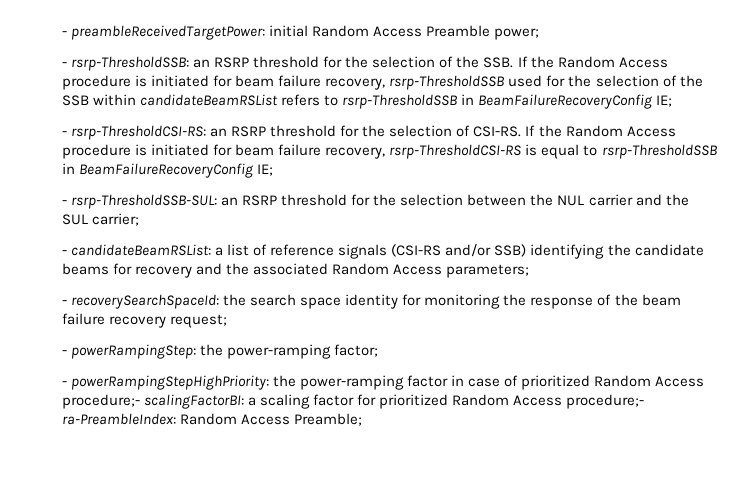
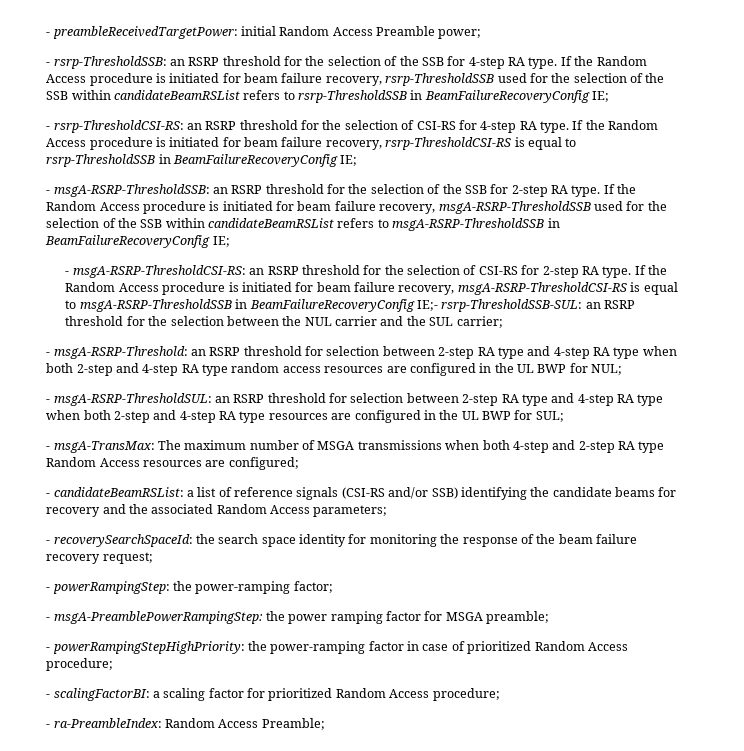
- - rsrp-ThresholdSSB: an RSRP threshold for the selection of the SSB. If the Random Access procedure is initiated for beam failure recovery, rsrp-ThresholdSSB used for the selection of the SSB within candidateBeamRSList refers to rsrp-ThresholdSSB in BeamFailureRecoveryConfig IE;
+ - rsrp-ThresholdSSB: an RSRP threshold for the selection of the SSB for 4-step RA type. If the Random Access procedure is initiated for beam failure recovery, rsrp-ThresholdSSB used for the selection of the SSB within candidateBeamRSList refers to rsrp-ThresholdSSB in BeamFailureRecoveryConfig IE;
- - rsrp-ThresholdCSI-RS: an RSRP threshold for the selection of CSI-RS.
+ - rsrp-ThresholdCSI-RS: an RSRP threshold for the selection of CSI-RS for 4-step RA type.
- - rsrp-ThresholdSSB-SUL: an RSRP threshold for the selection between the NUL carrier and the SUL carrier;
+ - msgA-RSRP-ThresholdSSB: an RSRP threshold for the selection of the SSB for 2-step RA type. If the Random Access procedure is initiated for beam failure recovery, msgA-RSRP-ThresholdSSB used for the selection of the SSB within candidateBeamRSList refers to msgA-RSRP-ThresholdSSB in BeamFailureRecoveryConfig IE;
+ - msgA-RSRP-ThresholdCSI-RS: an RSRP threshold for the selection of CSI-RS for 2-step RA type. If the Random Access procedure is initiated for beam failure recovery, msgA-RSRP-ThresholdCSI-RS is equal to msgA-RSRP-ThresholdSSB in BeamFailureRecoveryConfig IE;- rsrp-ThresholdSSB-SUL: an RSRP threshold for the selection between the NUL carrier and the SUL carrier;
+ - msgA-RSRP-Threshold: an RSRP threshold for selection between 2-step RA type and 4-step RA type when both 2-step and 4-step RA type random access resources are configured in the UL BWP for NUL;
+ - msgA-RSRP-ThresholdSUL: an RSRP threshold for selection between 2-step RA type and 4-step RA type when both 2-step and 4-step RA type resources are configured in the UL BWP for SUL;
+ - msgA-TransMax: The maximum number of MSGA transmissions when both 4-step and 2-step RA type Random Access resources are configured;
+ - msgA-PreamblePowerRampingStep: the power ramping factor for MSGA preamble;
- - powerRampingStepHighPriority: the power-ramping factor in case of prioritized Random Access procedure;- scalingFactorBI: a scaling factor for prioritized Random Access procedure;- ra-PreambleIndex: Random Access Preamble;
+ - powerRampingStepHighPriority: the power-ramping factor in case of prioritized Random Access procedure;
+ - scalingFactorBI: a scaling factor for prioritized Random Access procedure;
+ - ra-PreambleIndex: Random Access Preamble;

